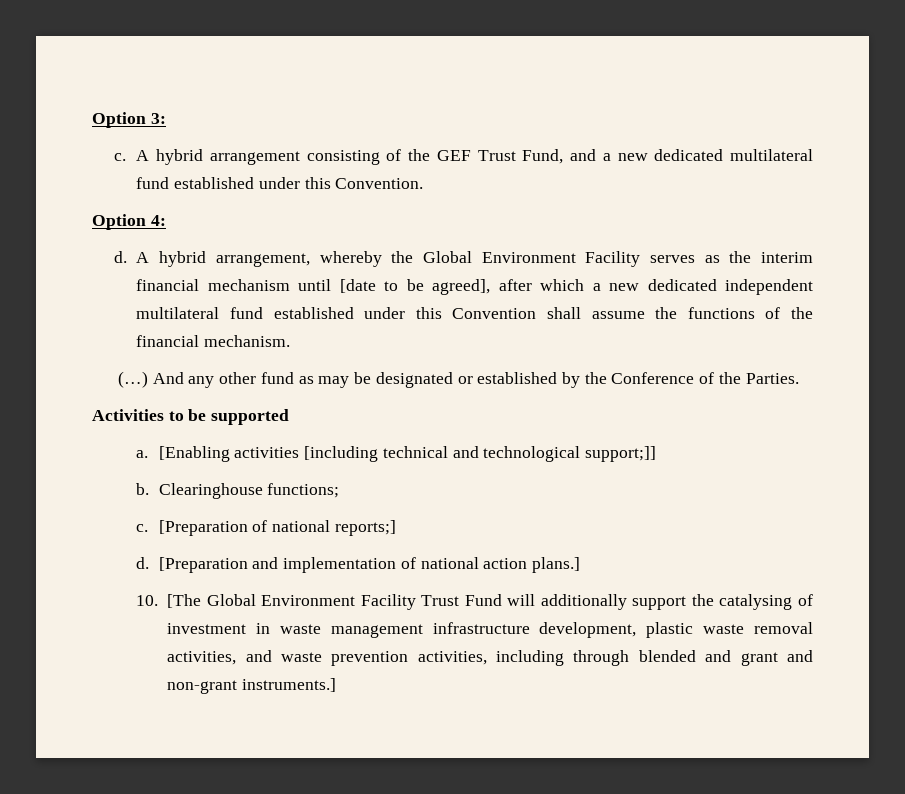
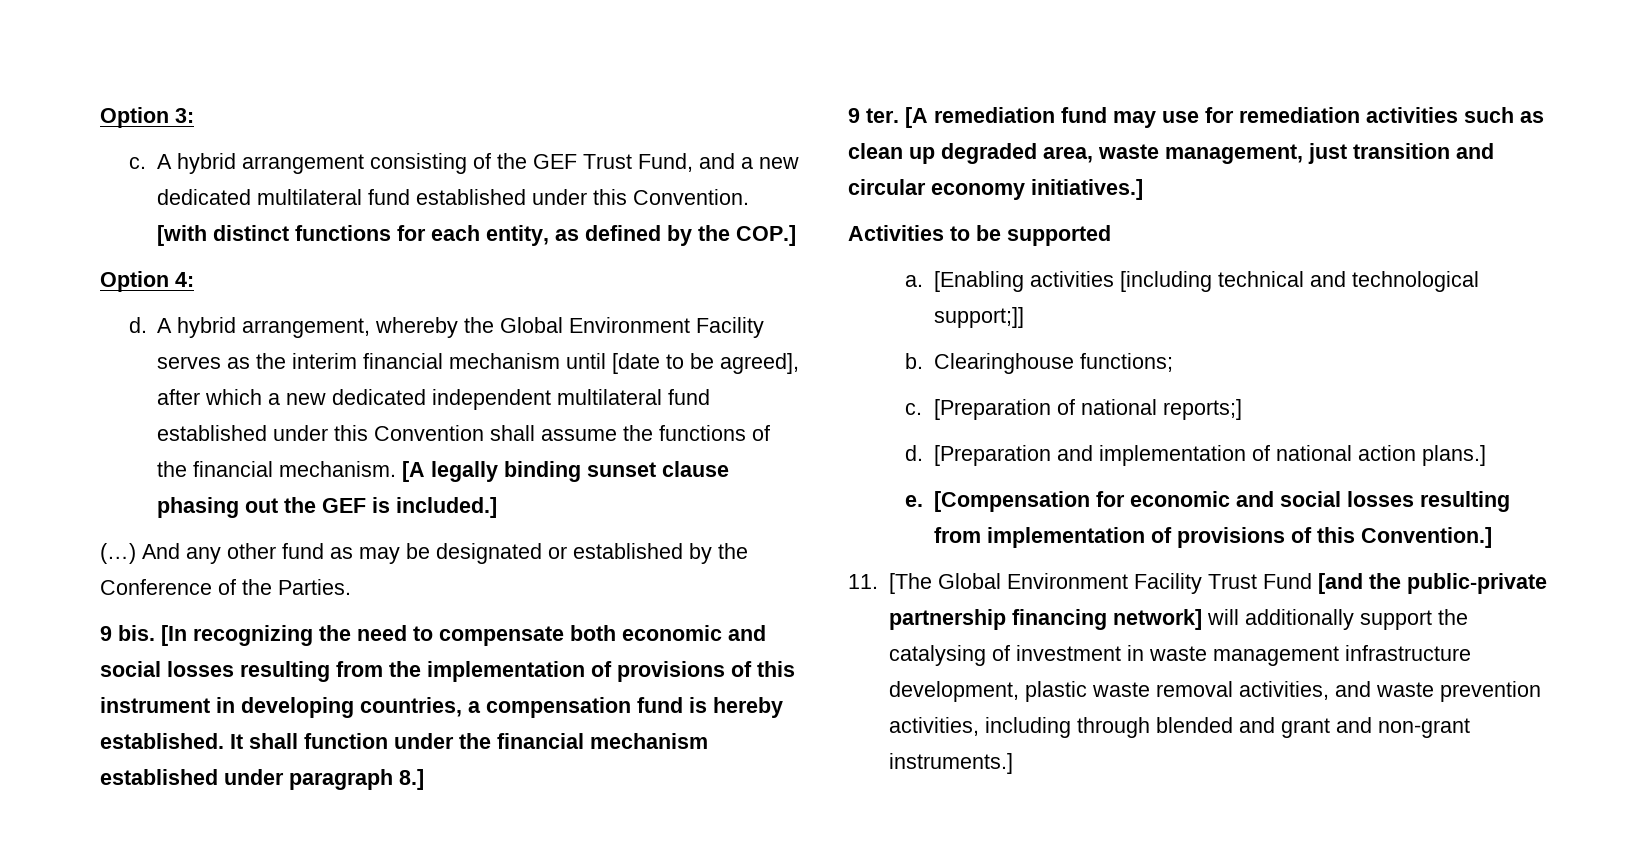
+ [with distinct functions for each entity, as defined by the COP.]
+ [A legally binding sunset clause phasing out the GEF is included.]
+ 9 bis. [In recognizing the need to compensate both economic and social losses resulting from the implementation of provisions of this instrument in developing countries, a compensation fund is hereby established. It shall function under the financial mechanism established under paragraph 8.]
+ 9 ter. [A remediation fund may use for remediation activities such as clean up degraded area, waste management, just transition and circular economy initiatives.]
- 10. [The Global Environment Facility Trust Fund will additionally support the catalysing of investment in waste management infrastructure development, plastic waste removal activities, and waste prevention activities, including through blended and grant and non-grant instruments.]
+ e. [Compensation for economic and social losses resulting from implementation of provisions of this Convention.]
+ 11. [The Global Environment Facility Trust Fund [and the public-private partnership financing network] will additionally support the catalysing of investment in waste management infrastructure development, plastic waste removal activities, and waste prevention activities, including through blended and grant and non-grant instruments.]

